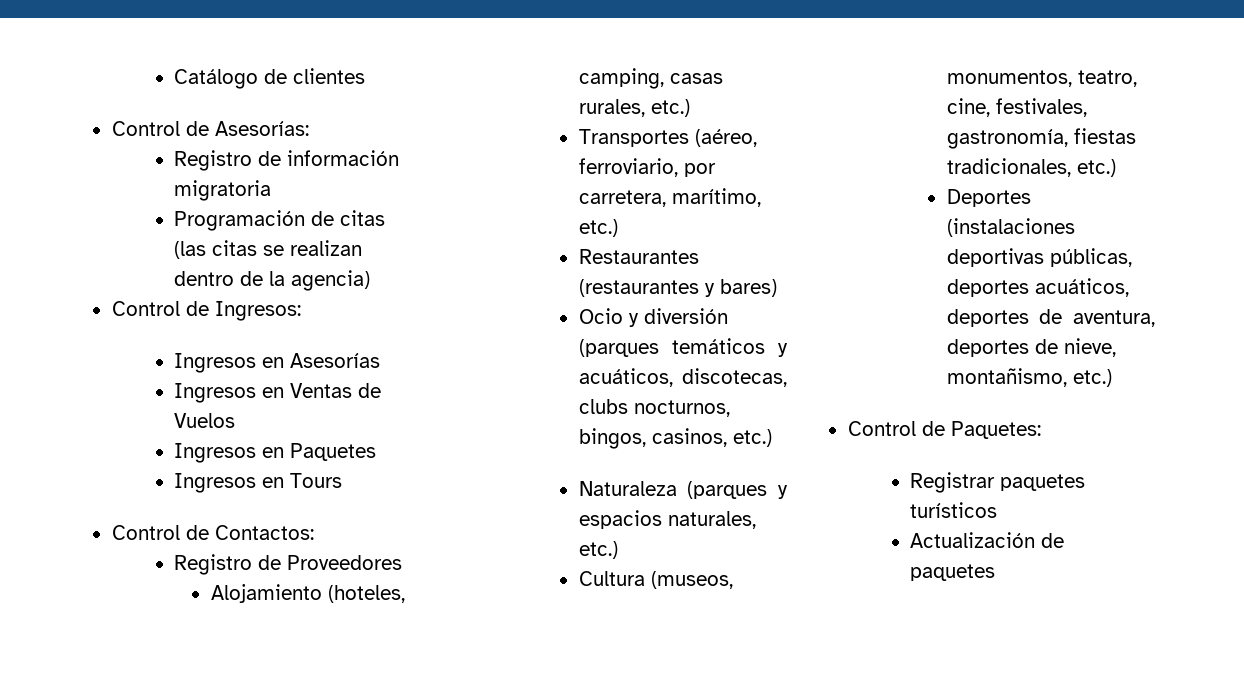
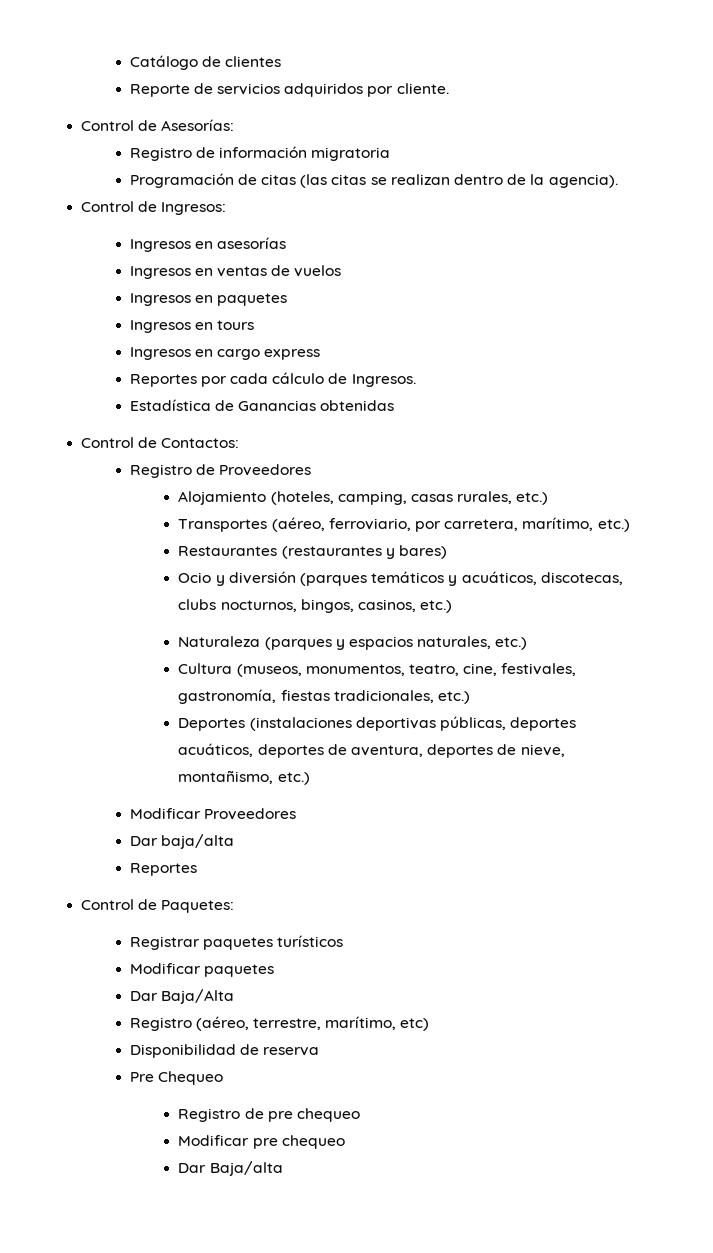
+ Reporte de servicios adquiridos por cliente.
- Programación de citas (las citas se realizan dentro de la agencia)
+ Programación de citas (las citas se realizan dentro de la agencia).
- Ingresos en Asesorías
- Ingresos en Ventas de Vuelos
- Ingresos en Paquetes
- Ingresos en Tours
+ Ingresos en asesorías
+ Ingresos en ventas de vuelos
+ Ingresos en paquetes
+ Ingresos en tours
+ Ingresos en cargo express
+ Reportes por cada cálculo de Ingresos.
+ Estadística de Ganancias obtenidas
+ Modificar Proveedores
+ Dar baja/alta
+ Reportes
- Actualización de paquetes
+ Modificar paquetes
+ Dar Baja/Alta
+ Registro (aéreo, terrestre, marítimo, etc)
+ Disponibilidad de reserva
+ Pre Chequeo
+ Registro de pre chequeo
+ Modificar pre chequeo
+ Dar Baja/alta

